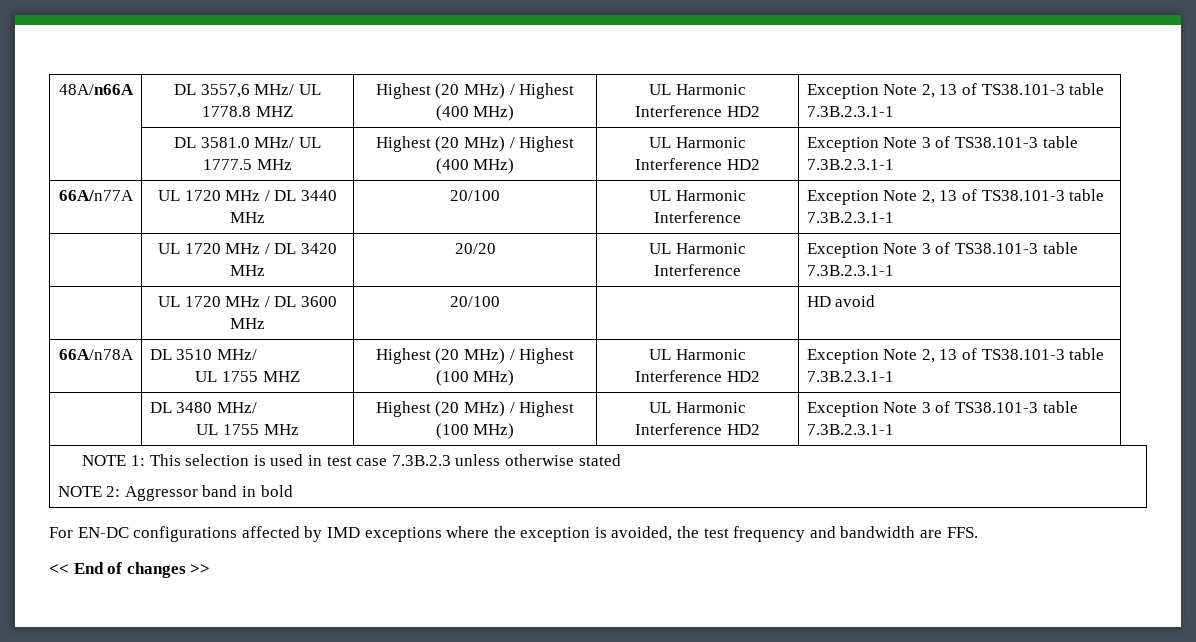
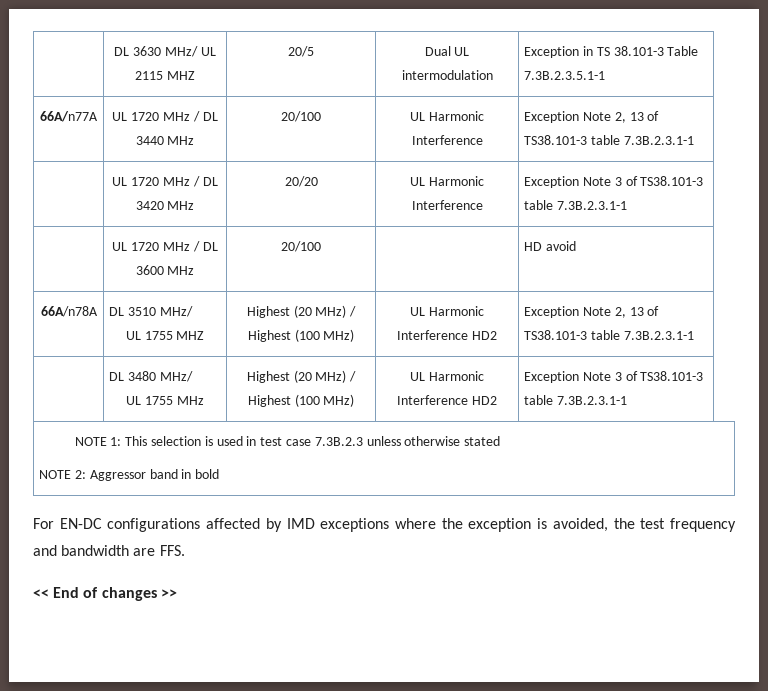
- 48A/n66A | DL 3557,6 MHz/ UL 1778.8 MHZ | Highest (20 MHz) / Highest (400 MHz) | UL Harmonic Interference HD2 | Exception Note 2, 13 of TS38.101-3 table 7.3B.2.3.1-1
- | DL 3581.0 MHz/ UL 1777.5 MHz | Highest (20 MHz) / Highest (400 MHz) | UL Harmonic Interference HD2 | Exception Note 3 of TS38.101-3 table 7.3B.2.3.1-1
+ | DL 3630 MHz/ UL 2115 MHZ | 20/5 | Dual UL intermodulation | Exception in TS 38.101-3 Table 7.3B.2.3.5.1-1

